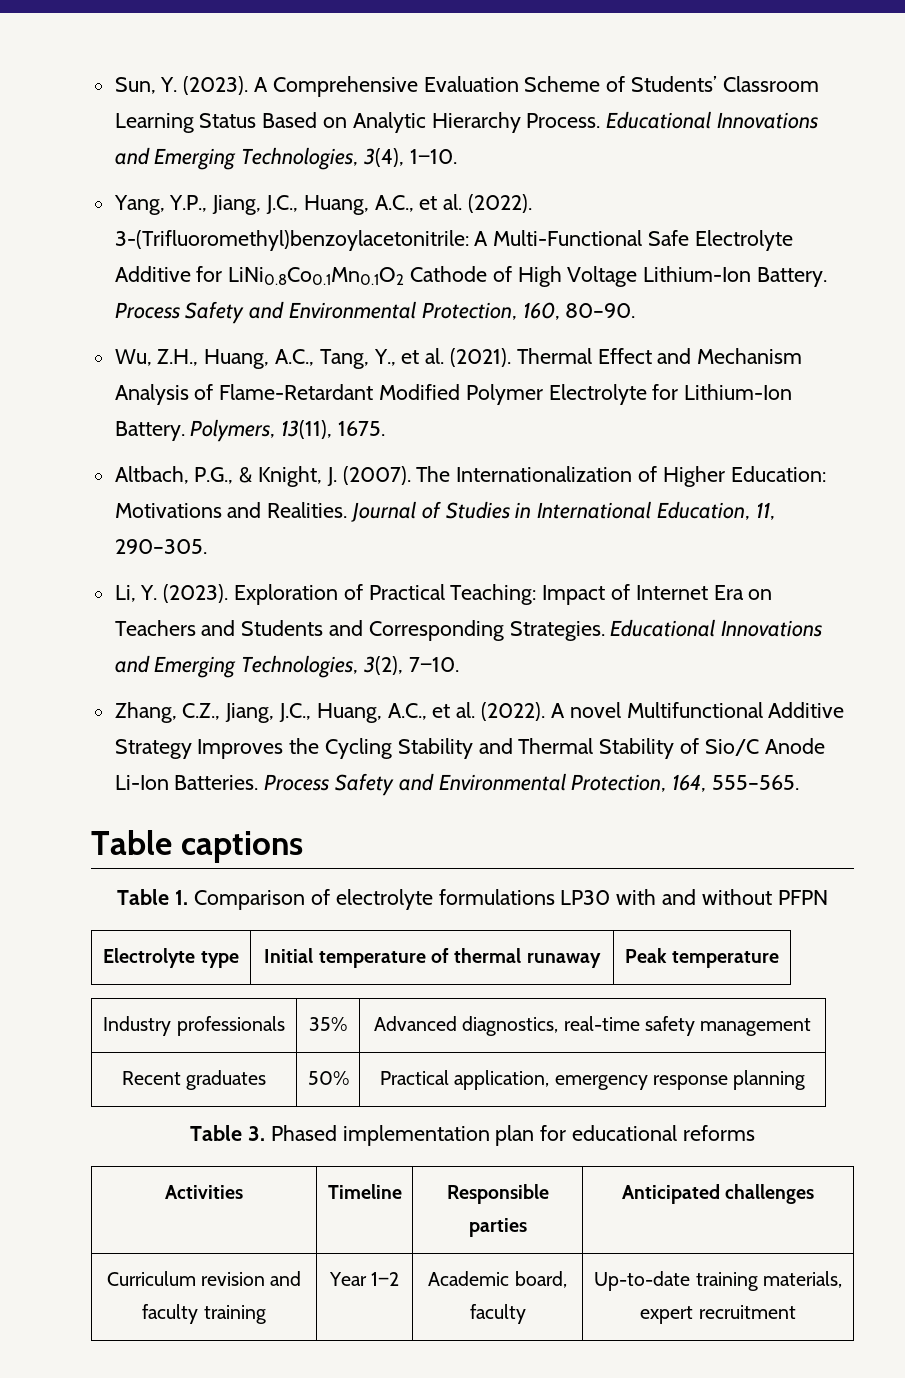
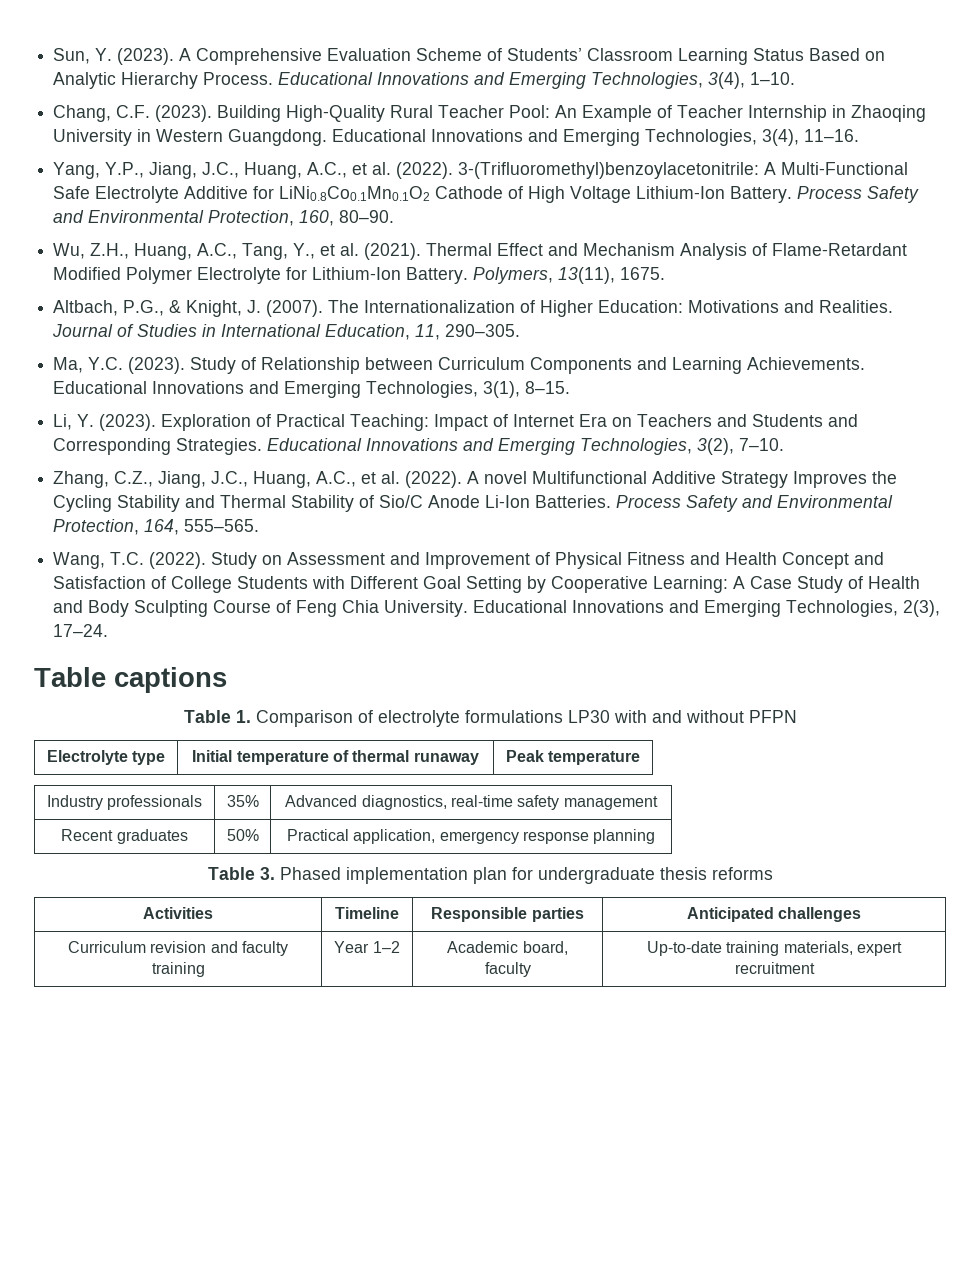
+ Chang, C.F. (2023). Building High-Quality Rural Teacher Pool: An Example of Teacher Internship in Zhaoqing University in Western Guangdong. Educational Innovations and Emerging Technologies, 3(4), 11‒16.
+ Ma, Y.C. (2023). Study of Relationship between Curriculum Components and Learning Achievements. Educational Innovations and Emerging Technologies, 3(1), 8–15.
+ Wang, T.C. (2022). Study on Assessment and Improvement of Physical Fitness and Health Concept and Satisfaction of College Students with Different Goal Setting by Cooperative Learning: A Case Study of Health and Body Sculpting Course of Feng Chia University. Educational Innovations and Emerging Technologies, 2(3), 17–24.
- Table 3. Phased implementation plan for educational reforms
+ Table 3. Phased implementation plan for undergraduate thesis reforms

